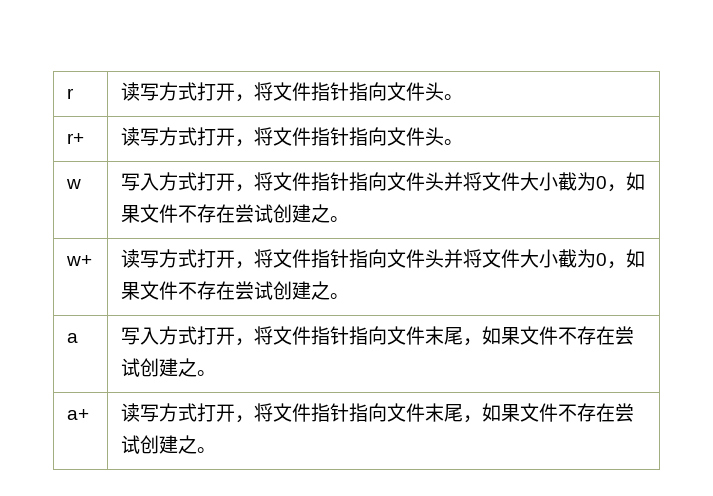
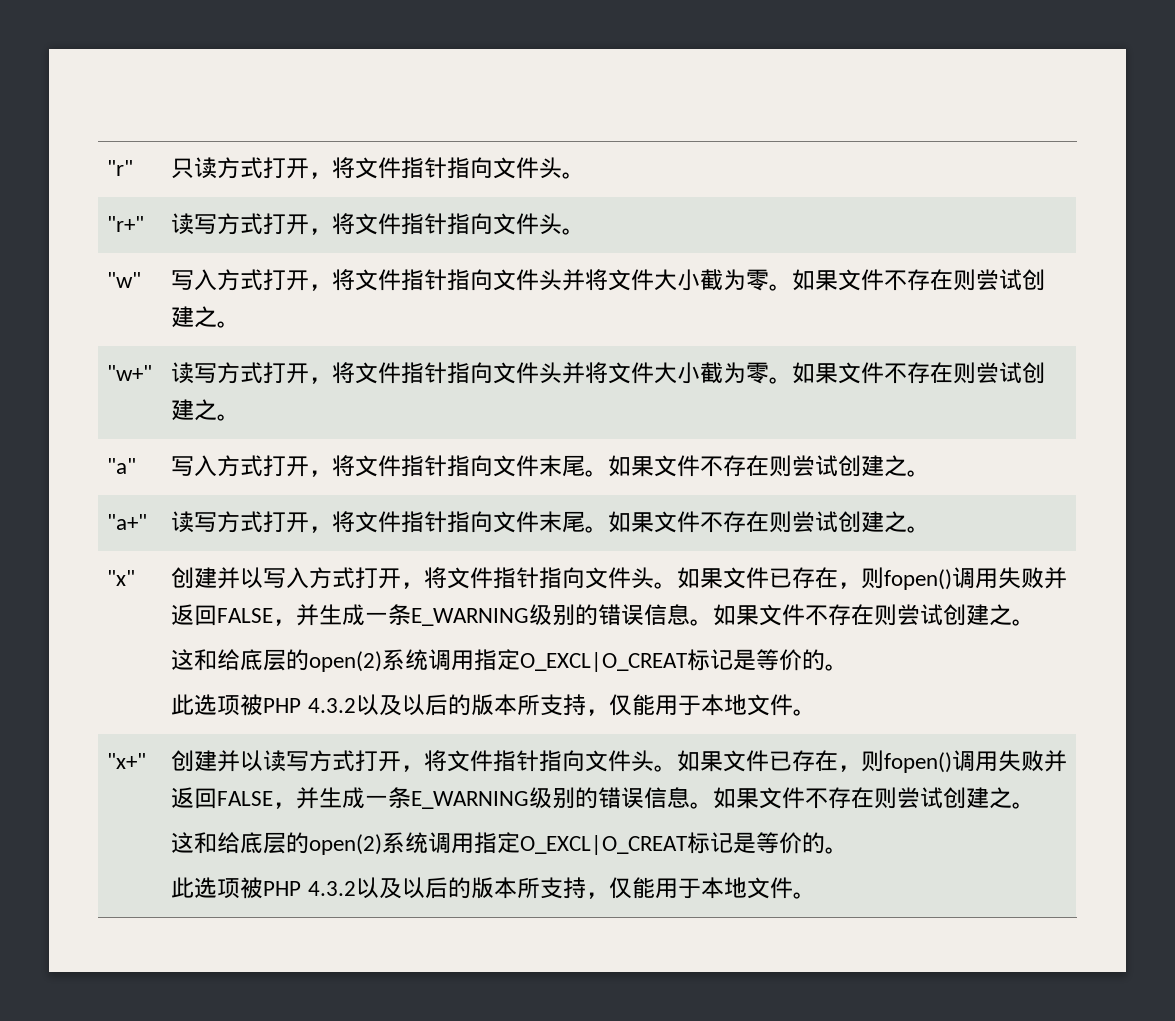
- r | 读写方式打开，将文件指针指向文件头。
- r+ | 读写方式打开，将文件指针指向文件头。
- w | 写入方式打开，将文件指针指向文件头并将文件大小截为0，如果文件不存在尝试创建之。
- w+ | 读写方式打开，将文件指针指向文件头并将文件大小截为0，如果文件不存在尝试创建之。
- a | 写入方式打开，将文件指针指向文件末尾，如果文件不存在尝试创建之。
- a+ | 读写方式打开，将文件指针指向文件末尾，如果文件不存在尝试创建之。
+ "r" | 只读方式打开，将文件指针指向文件头。
+ "r+" | 读写方式打开，将文件指针指向文件头。
+ "w" | 写入方式打开，将文件指针指向文件头并将文件大小截为零。如果文件不存在则尝试创建之。
+ "w+" | 读写方式打开，将文件指针指向文件头并将文件大小截为零。如果文件不存在则尝试创建之。
+ "a" | 写入方式打开，将文件指针指向文件末尾。如果文件不存在则尝试创建之。
+ "a+" | 读写方式打开，将文件指针指向文件末尾。如果文件不存在则尝试创建之。
+ "x" | 创建并以写入方式打开，将文件指针指向文件头。如果文件已存在，则fopen()调用失败并返回FALSE，并生成一条E_WARNING级别的错误信息。如果文件不存在则尝试创建之。
+ 这和给底层的open(2)系统调用指定O_EXCL|O_CREAT标记是等价的。
+ 此选项被PHP 4.3.2以及以后的版本所支持，仅能用于本地文件。
+ "x+" | 创建并以读写方式打开，将文件指针指向文件头。如果文件已存在，则fopen()调用失败并返回FALSE，并生成一条E_WARNING级别的错误信息。如果文件不存在则尝试创建之。
+ 这和给底层的open(2)系统调用指定O_EXCL|O_CREAT标记是等价的。
+ 此选项被PHP 4.3.2以及以后的版本所支持，仅能用于本地文件。

